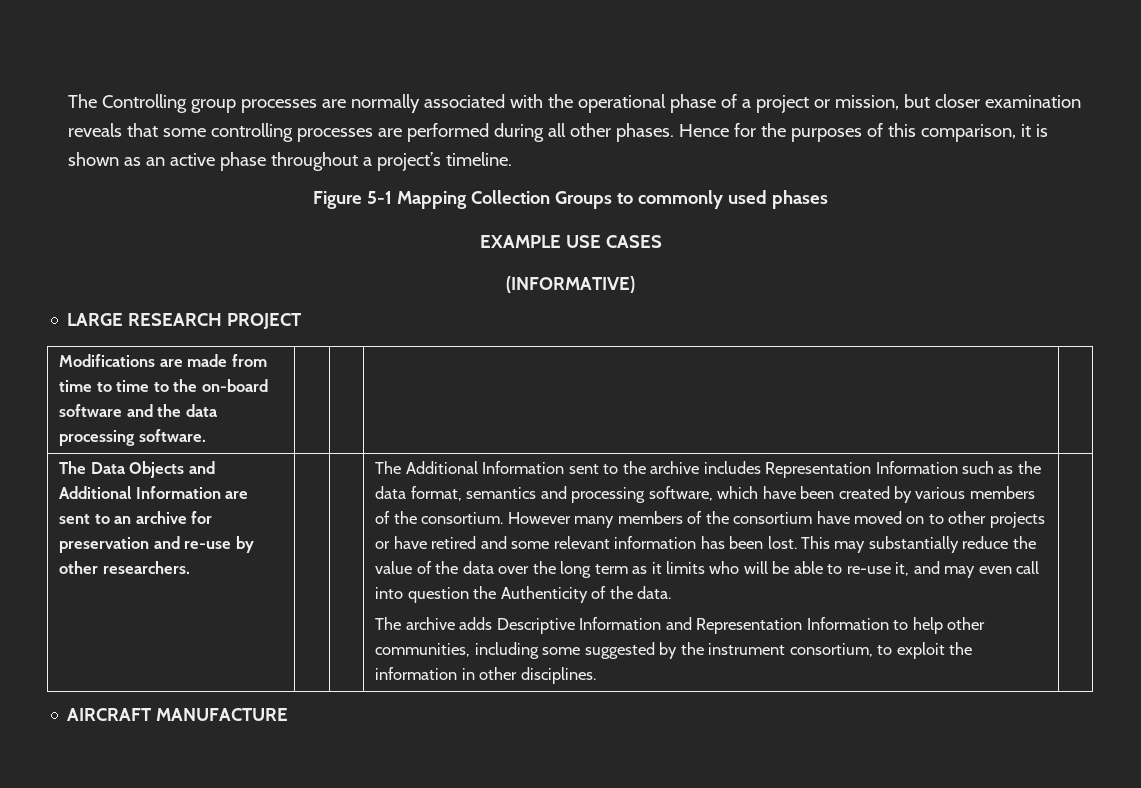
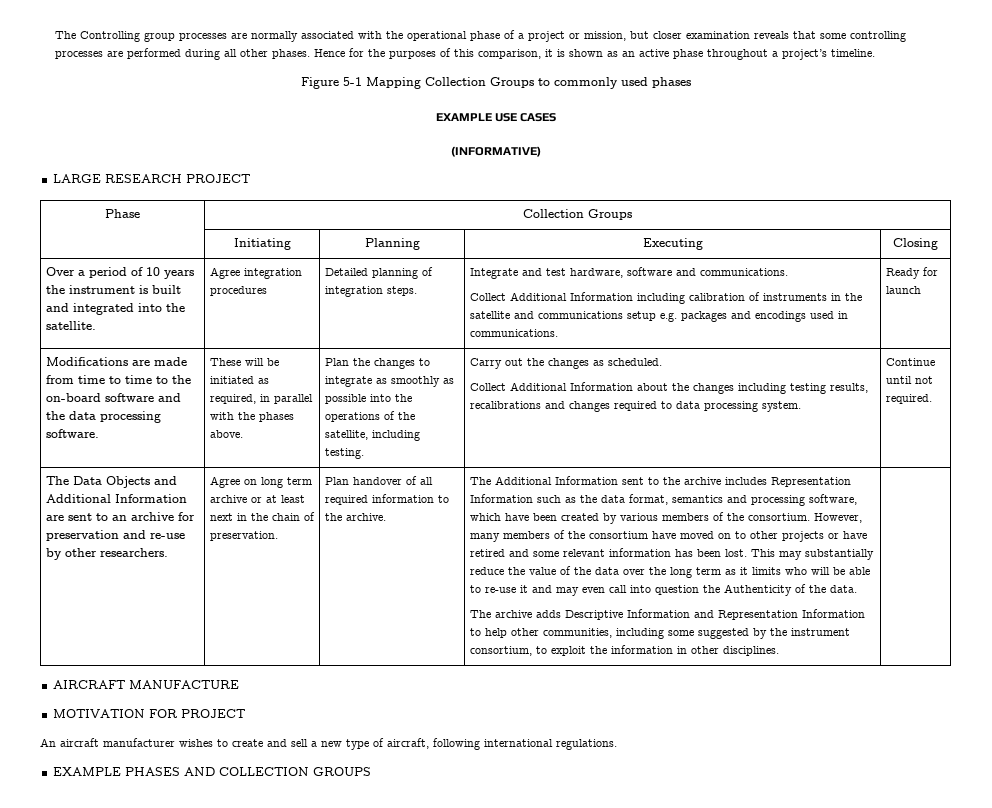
+ Phase | Collection Groups
+ | Initiating | Planning | Executing | Closing
+ Over a period of 10 years the instrument is built and integrated into the satellite. | Agree integration procedures | Detailed planning of integration steps. | Integrate and test hardware, software and communications.
+ Collect Additional Information including calibration of instruments in the satellite and communications setup e.g. packages and encodings used in communications. | Ready for launch
+ These will be initiated as required, in parallel with the phases above. | Plan the changes to integrate as smoothly as possible into the operations of the satellite, including testing. | Carry out the changes as scheduled.
+ Collect Additional Information about the changes including testing results, recalibrations and changes required to data processing system. | Continue until not required.
+ Agree on long term archive or at least next in the chain of preservation. | Plan handover of all required information to the archive.
- However many members of the consortium have moved on to other projects or have retired and some relevant information has been lost.
+ However, many members of the consortium have moved on to other projects or have retired and some relevant information has been lost.
- This may substantially reduce the value of the data over the long term as it limits who will be able to re-use it, and may even call into question the Authenticity of the data.
+ This may substantially reduce the value of the data over the long term as it limits who will be able to re-use it and may even call into question the Authenticity of the data.
+ MOTIVATION FOR PROJECT
+ An aircraft manufacturer wishes to create and sell a new type of aircraft, following international regulations.
+ EXAMPLE PHASES AND COLLECTION GROUPS

